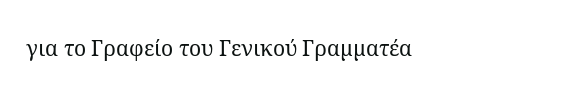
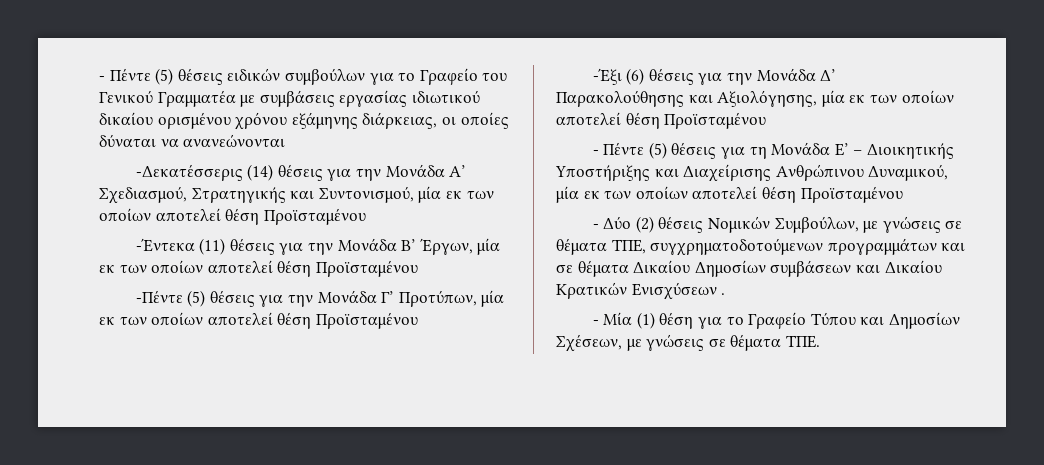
- για το Γραφείο του Γενικού Γραμματέα
+ - Πέντε (5) θέσεις ειδικών συμβούλων για το Γραφείο του Γενικού Γραμματέα με συμβάσεις εργασίας ιδιωτικού δικαίου ορισμένου χρόνου εξάμηνης διάρκειας, οι οποίες δύναται να ανανεώνονται
+ -Δεκατέσσερις (14) θέσεις για την Μονάδα Α’ Σχεδιασμού, Στρατηγικής και Συντονισμού, μία εκ των οποίων αποτελεί θέση Προϊσταμένου
+ -Έντεκα (11) θέσεις για την Μονάδα Β’ Έργων, μία εκ των οποίων αποτελεί θέση Προϊσταμένου
+ -Πέντε (5) θέσεις για την Μονάδα Γ’ Προτύπων, μία εκ των οποίων αποτελεί θέση Προϊσταμένου
+ -Έξι (6) θέσεις για την Μονάδα Δ’ Παρακολούθησης και Αξιολόγησης, μία εκ των οποίων αποτελεί θέση Προϊσταμένου
+ - Πέντε (5) θέσεις για τη Μονάδα Ε’ – Διοικητικής Υποστήριξης και Διαχείρισης Ανθρώπινου Δυναμικού, μία εκ των οποίων αποτελεί θέση Προϊσταμένου
+ - Δύο (2) θέσεις Νομικών Συμβούλων, με γνώσεις σε θέματα ΤΠΕ, συγχρηματοδοτούμενων προγραμμάτων και σε θέματα Δικαίου Δημοσίων συμβάσεων και Δικαίου Κρατικών Ενισχύσεων .
+ - Μία (1) θέση για το Γραφείο Τύπου και Δημοσίων Σχέσεων, με γνώσεις σε θέματα ΤΠΕ.

